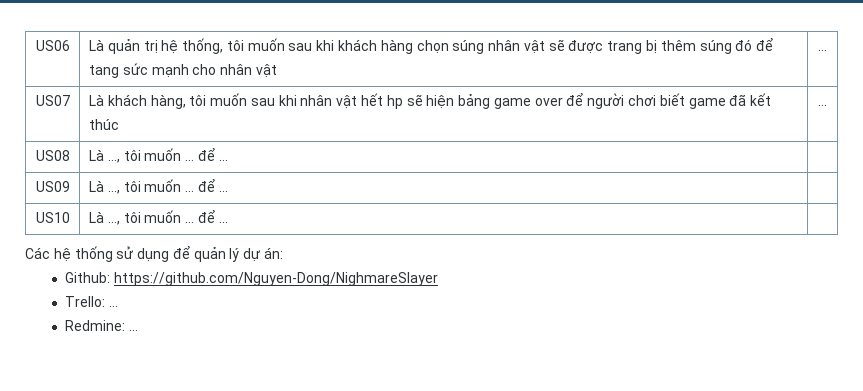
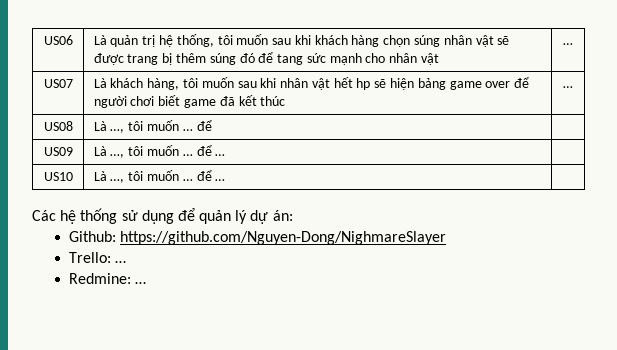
- US08 | Là …, tôi muốn … để … |
+ US08 | Là …, tôi muốn … để |

